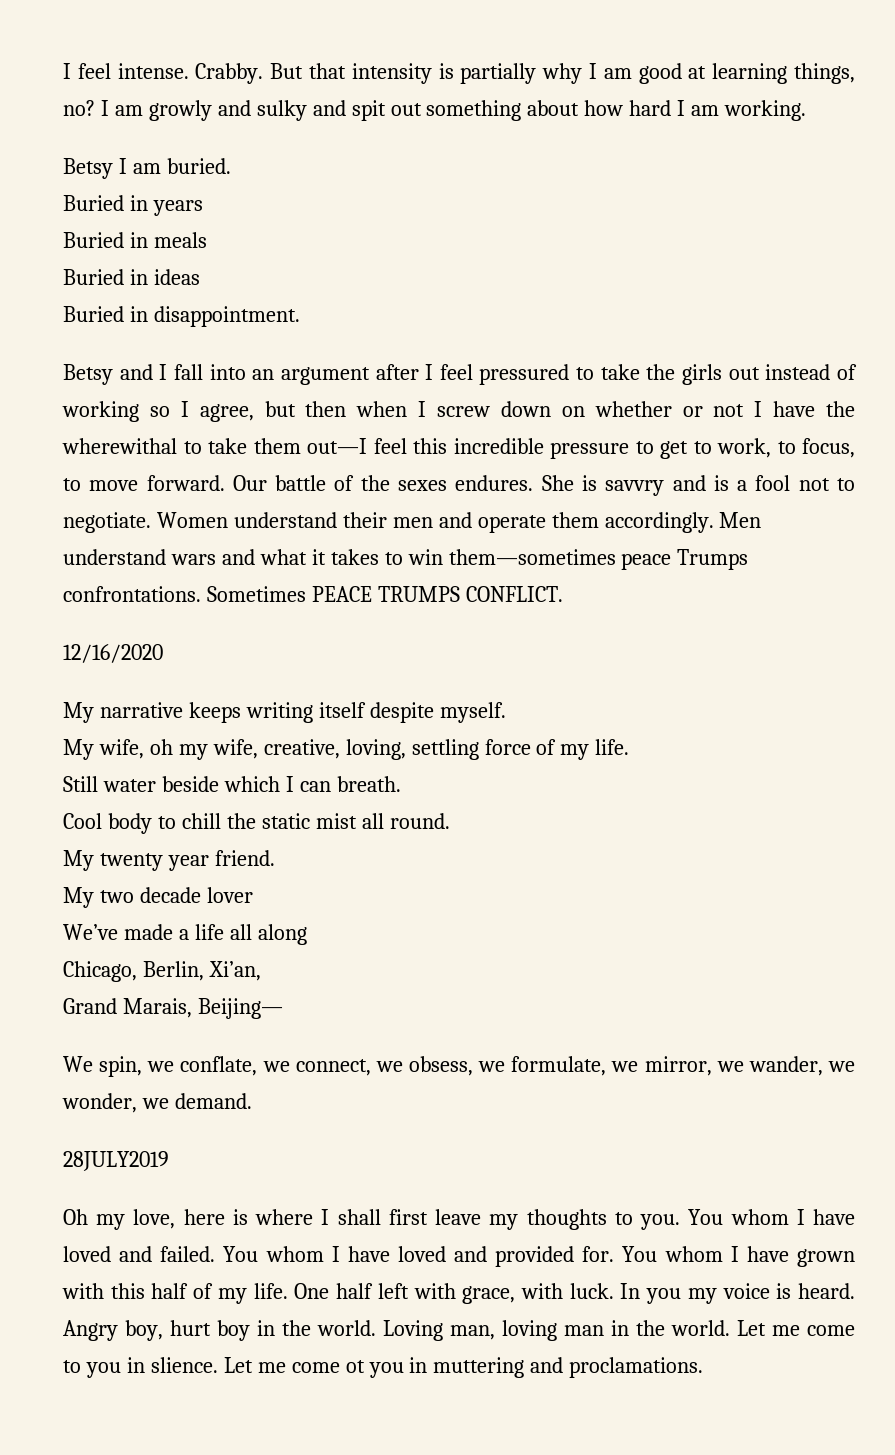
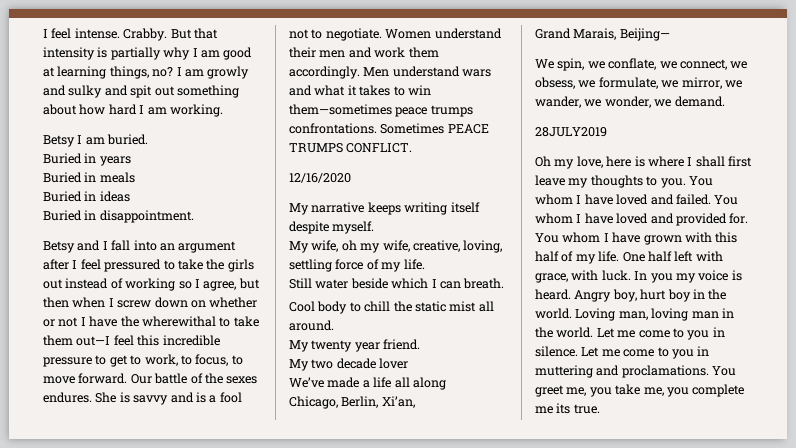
- She is savvry and is a fool not to negotiate.
+ She is savvy and is a fool not to negotiate.
- Women understand their men and operate them accordingly.
+ Women understand their men and work them accordingly.
- Men understand wars and what it takes to win them—sometimes peace Trumps confrontations.
+ Men understand wars and what it takes to win them—sometimes peace trumps confrontations.
- Cool body to chill the static mist all round.
+ Cool body to chill the static mist all around.
- Let me come to you in slience. Let me come ot you in muttering and proclamations.
+ Let me come to you in silence. Let me come to you in muttering and proclamations.
+ You greet me, you take me, you complete me its true.

